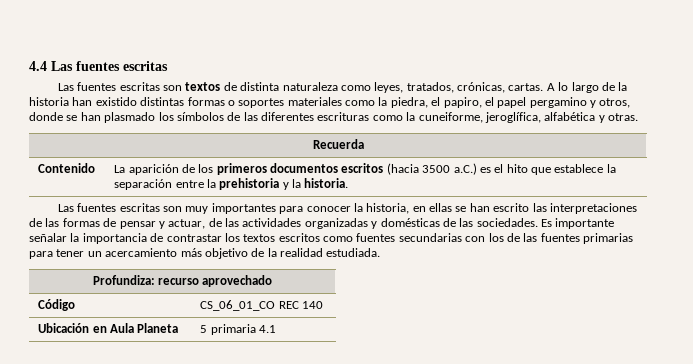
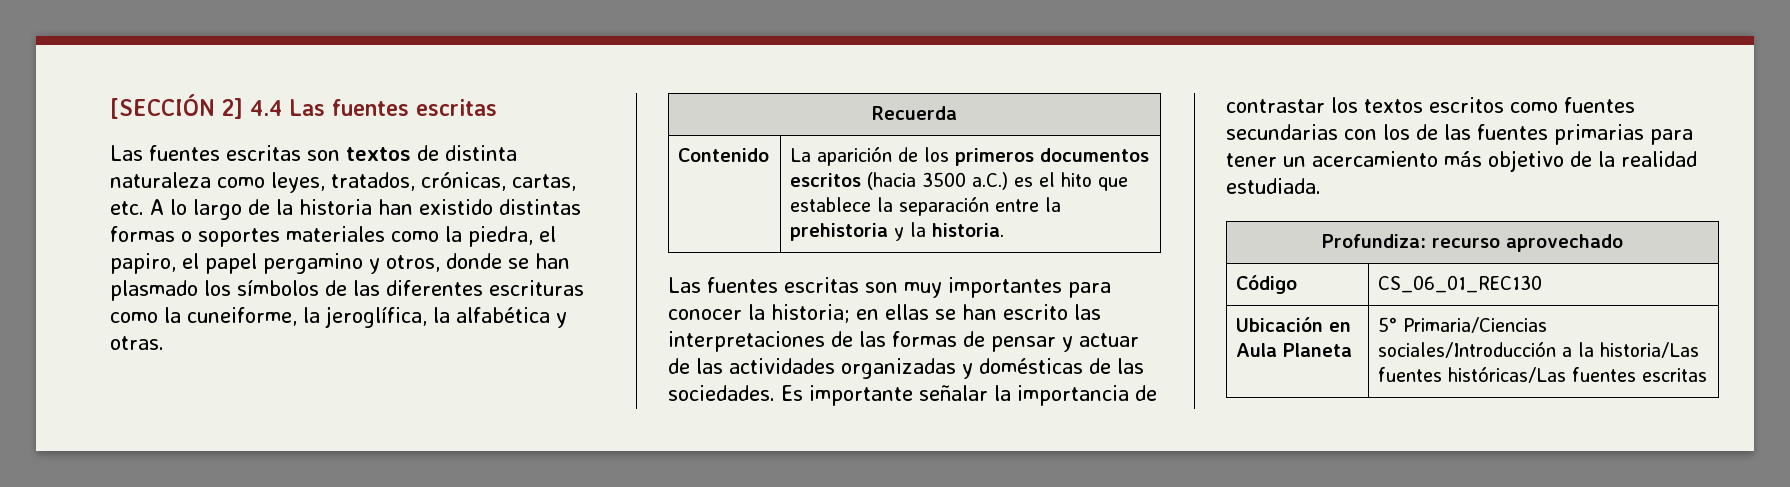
- 4.4 Las fuentes escritas
+ [SECCIÓN 2] 4.4 Las fuentes escritas
- Las fuentes escritas son textos de distinta naturaleza como leyes, tratados, crónicas, cartas. A lo largo de la historia han existido distintas formas o soportes materiales como la piedra, el papiro, el papel pergamino y otros, donde se han plasmado los símbolos de las diferentes escrituras como la cuneiforme, jeroglífica, alfabética y otras.
+ Las fuentes escritas son textos de distinta naturaleza como leyes, tratados, crónicas, cartas, etc. A lo largo de la historia han existido distintas formas o soportes materiales como la piedra, el papiro, el papel pergamino y otros, donde se han plasmado los símbolos de las diferentes escrituras como la cuneiforme, la jeroglífica, la alfabética y otras.
- Las fuentes escritas son muy importantes para conocer la historia, en ellas se han escrito las interpretaciones de las formas de pensar y actuar, de las actividades organizadas y domésticas de las sociedades.
+ Las fuentes escritas son muy importantes para conocer la historia; en ellas se han escrito las interpretaciones de las formas de pensar y actuar de las actividades organizadas y domésticas de las sociedades.
- Código | CS_06_01_CO REC 140
+ Código | CS_06_01_REC130
- Ubicación en Aula Planeta | 5 primaria 4.1
+ Ubicación en Aula Planeta | 5° Primaria/Ciencias sociales/Introducción a la historia/Las fuentes históricas/Las fuentes escritas

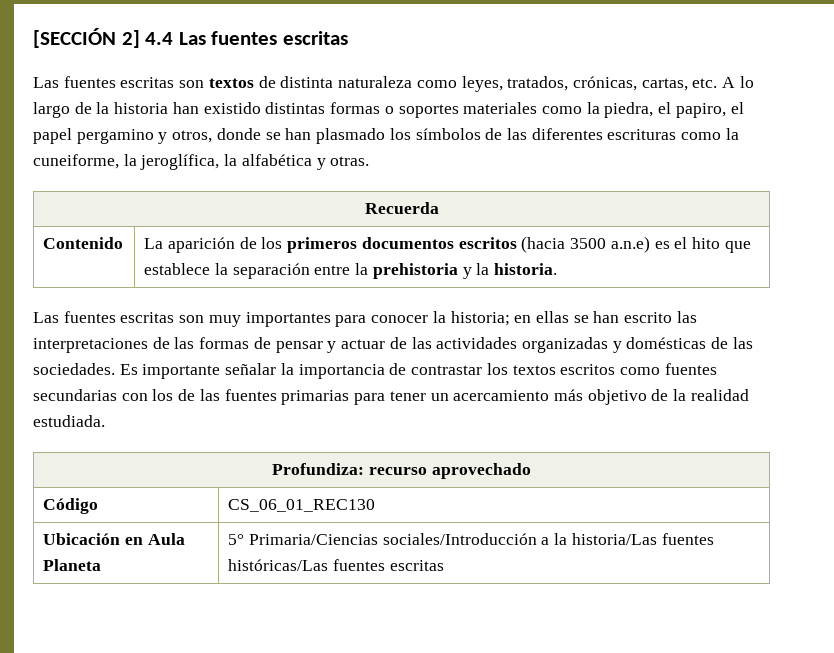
- Contenido | La aparición de los primeros documentos escritos (hacia 3500 a.C.) es el hito que establece la separación entre la prehistoria y la historia.
+ Contenido | La aparición de los primeros documentos escritos (hacia 3500 a.n.e) es el hito que establece la separación entre la prehistoria y la historia.

